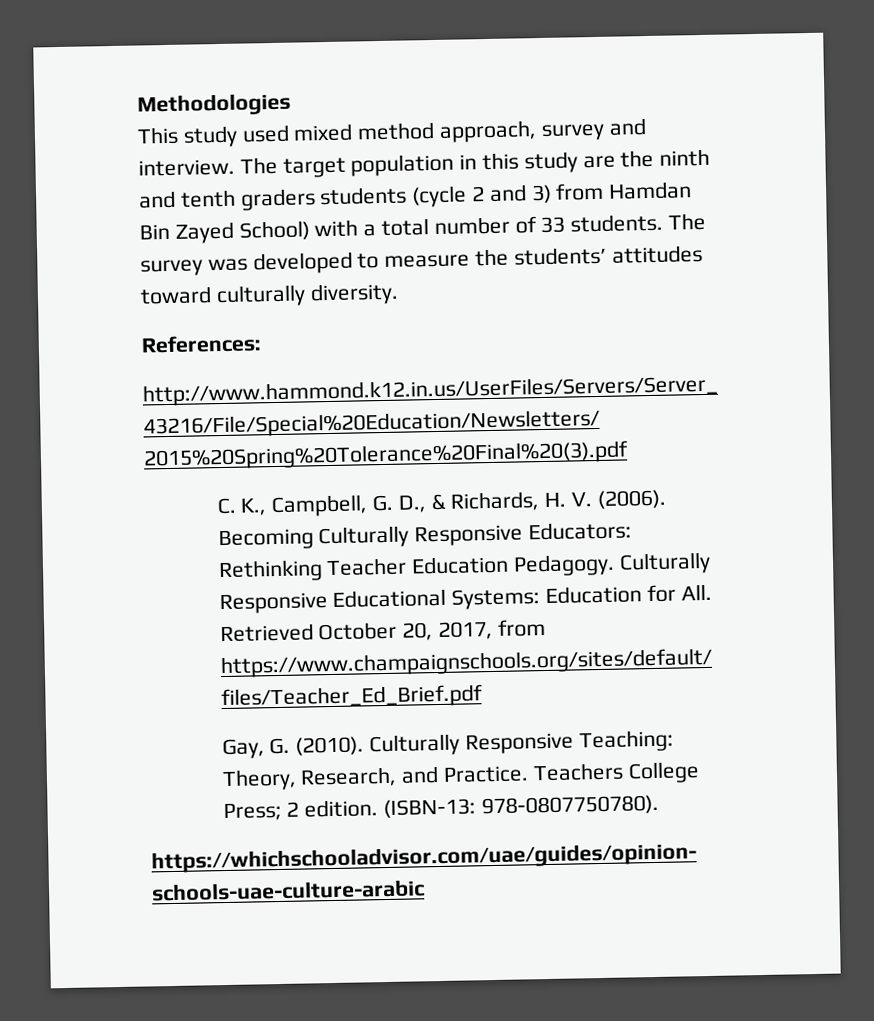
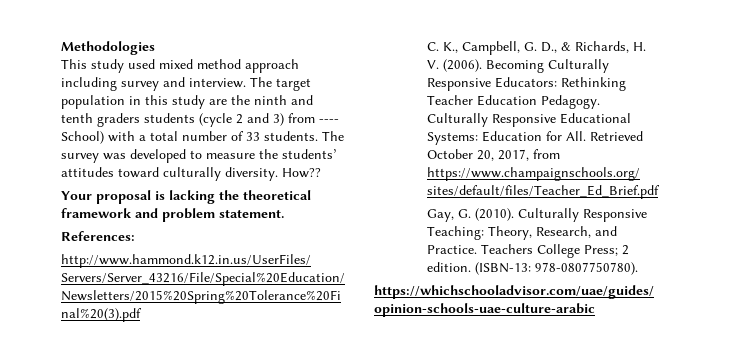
- This study used mixed method approach, survey and interview.
+ This study used mixed method approach including survey and interview.
- The target population in this study are the ninth and tenth graders students (cycle 2 and 3) from Hamdan Bin Zayed School) with a total number of 33 students.
+ The target population in this study are the ninth and tenth graders students (cycle 2 and 3) from ---- School) with a total number of 33 students.
+ How??
+ Your proposal is lacking the theoretical framework and problem statement.

